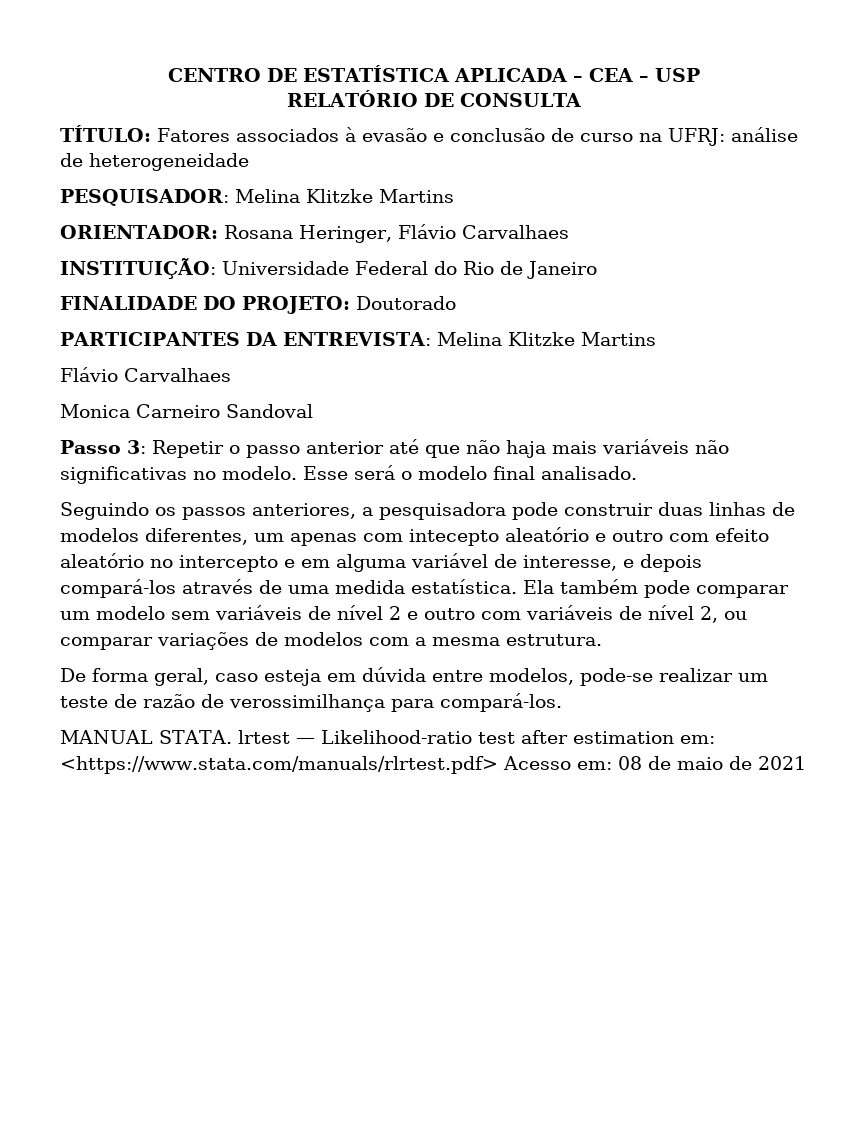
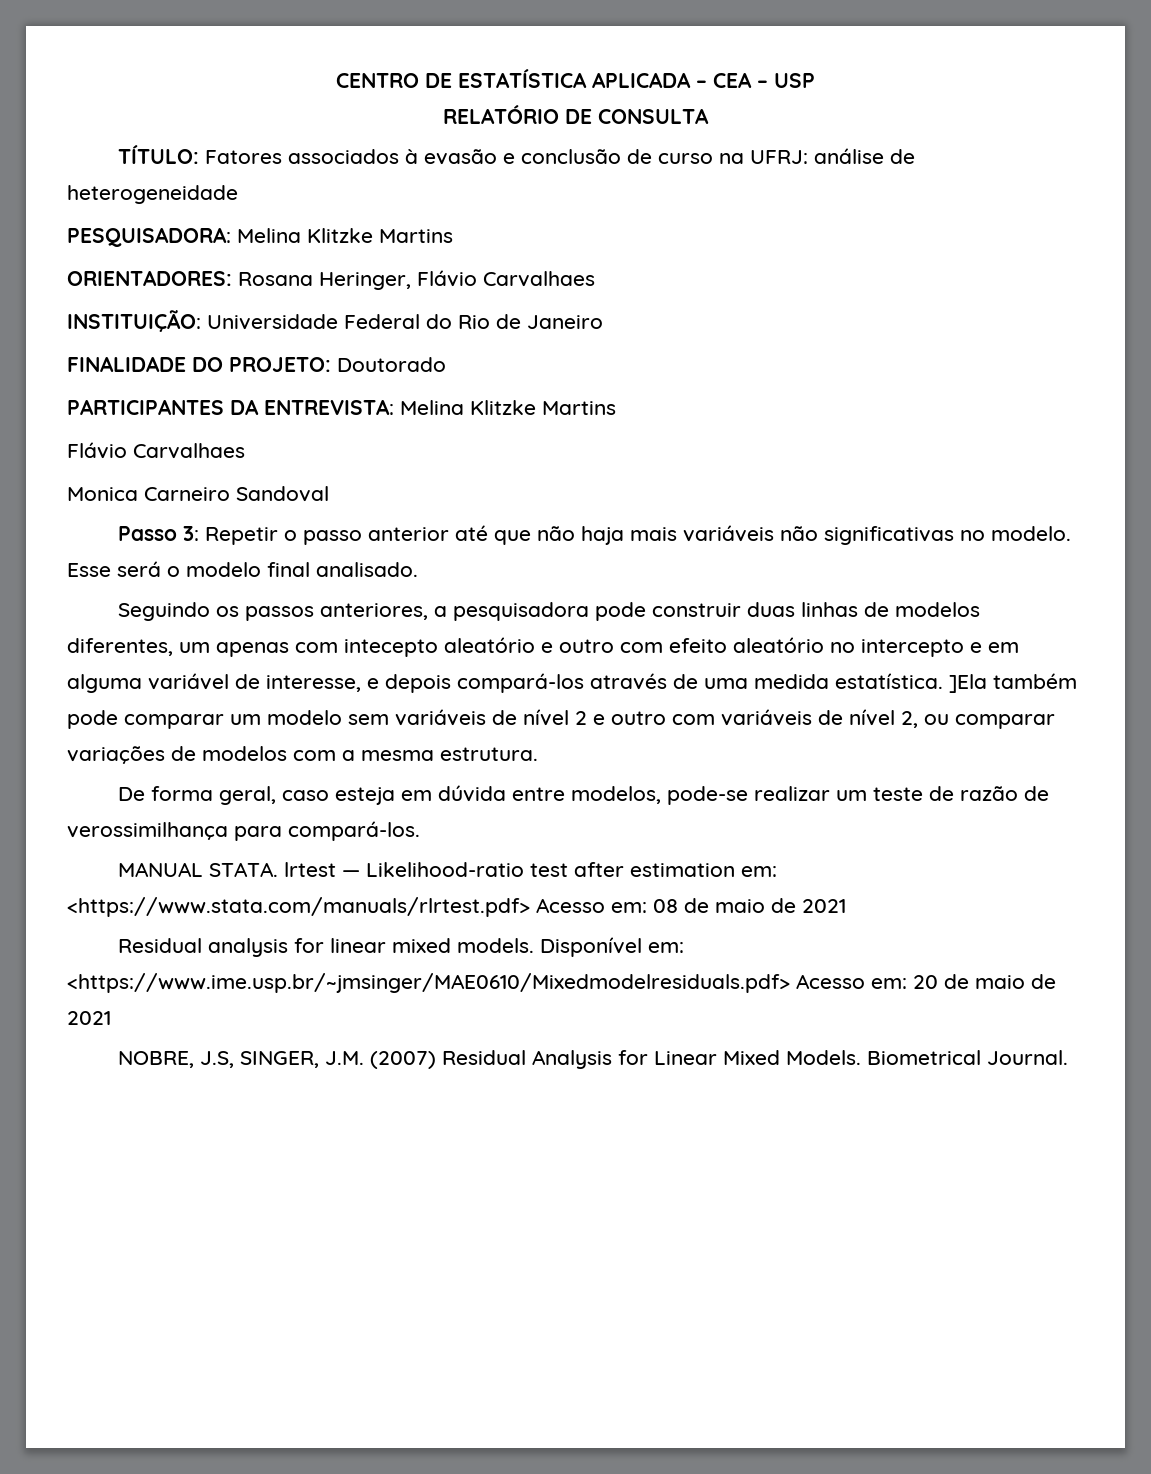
- PESQUISADOR: Melina Klitzke Martins
- ORIENTADOR: Rosana Heringer, Flávio Carvalhaes
+ PESQUISADORA: Melina Klitzke Martins
+ ORIENTADORES: Rosana Heringer, Flávio Carvalhaes
- Seguindo os passos anteriores, a pesquisadora pode construir duas linhas de modelos diferentes, um apenas com intecepto aleatório e outro com efeito aleatório no intercepto e em alguma variável de interesse, e depois compará-los através de uma medida estatística. Ela também pode comparar um modelo sem variáveis de nível 2 e outro com variáveis de nível 2, ou comparar variações de modelos com a mesma estrutura.
+ Seguindo os passos anteriores, a pesquisadora pode construir duas linhas de modelos diferentes, um apenas com intecepto aleatório e outro com efeito aleatório no intercepto e em alguma variável de interesse, e depois compará-los através de uma medida estatística. ]Ela também pode comparar um modelo sem variáveis de nível 2 e outro com variáveis de nível 2, ou comparar variações de modelos com a mesma estrutura.
+ Residual analysis for linear mixed models. Disponível em: <https://www.ime.usp.br/~jmsinger/MAE0610/Mixedmodelresiduals.pdf> Acesso em: 20 de maio de 2021
+ NOBRE, J.S, SINGER, J.M. (2007) Residual Analysis for Linear Mixed Models. Biometrical Journal.

